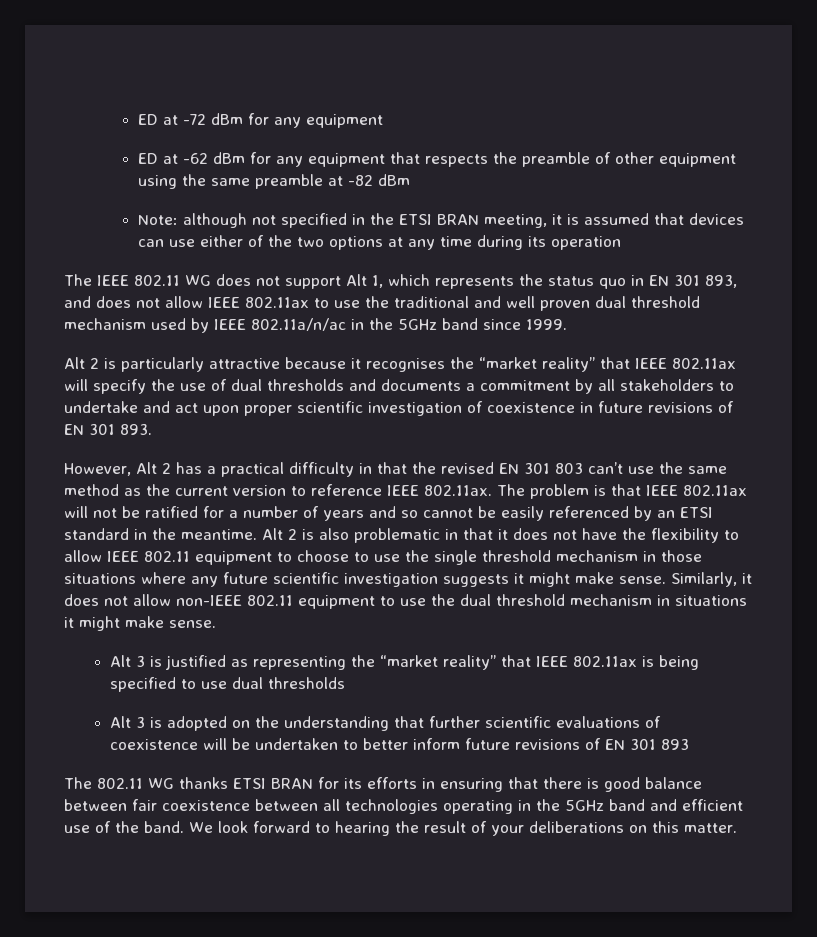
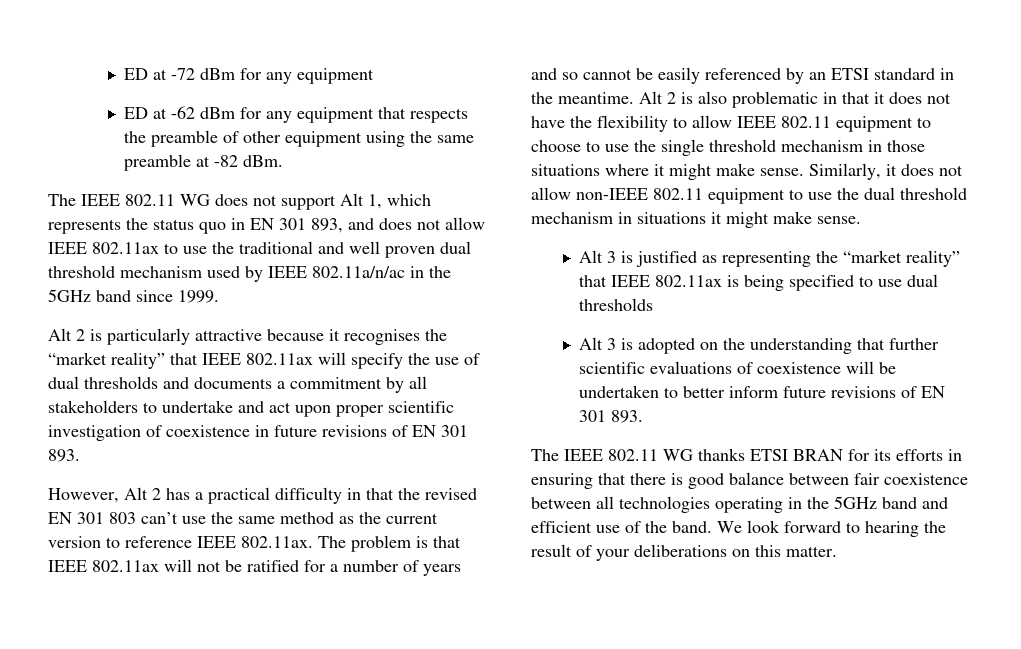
- ED at -62 dBm for any equipment that respects the preamble of other equipment using the same preamble at -82 dBm
- Note: although not specified in the ETSI BRAN meeting, it is assumed that devices can use either of the two options at any time during its operation
+ ED at -62 dBm for any equipment that respects the preamble of other equipment using the same preamble at -82 dBm.
- Alt 2 is also problematic in that it does not have the flexibility to allow IEEE 802.11 equipment to choose to use the single threshold mechanism in those situations where any future scientific investigation suggests it might make sense.
+ Alt 2 is also problematic in that it does not have the flexibility to allow IEEE 802.11 equipment to choose to use the single threshold mechanism in those situations where it might make sense.
- Alt 3 is adopted on the understanding that further scientific evaluations of coexistence will be undertaken to better inform future revisions of EN 301 893
- The 802.11 WG thanks ETSI BRAN for its efforts in ensuring that there is good balance between fair coexistence between all technologies operating in the 5GHz band and efficient use of the band.
+ Alt 3 is adopted on the understanding that further scientific evaluations of coexistence will be undertaken to better inform future revisions of EN 301 893.
+ The IEEE 802.11 WG thanks ETSI BRAN for its efforts in ensuring that there is good balance between fair coexistence between all technologies operating in the 5GHz band and efficient use of the band.

